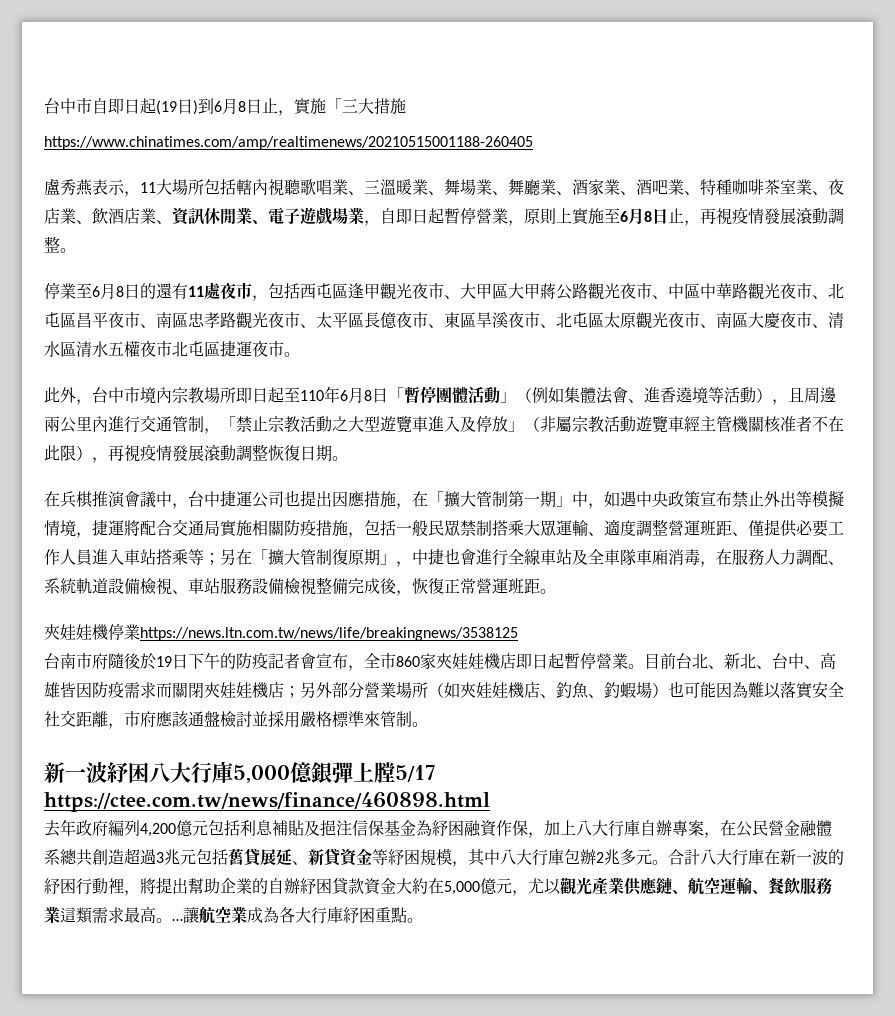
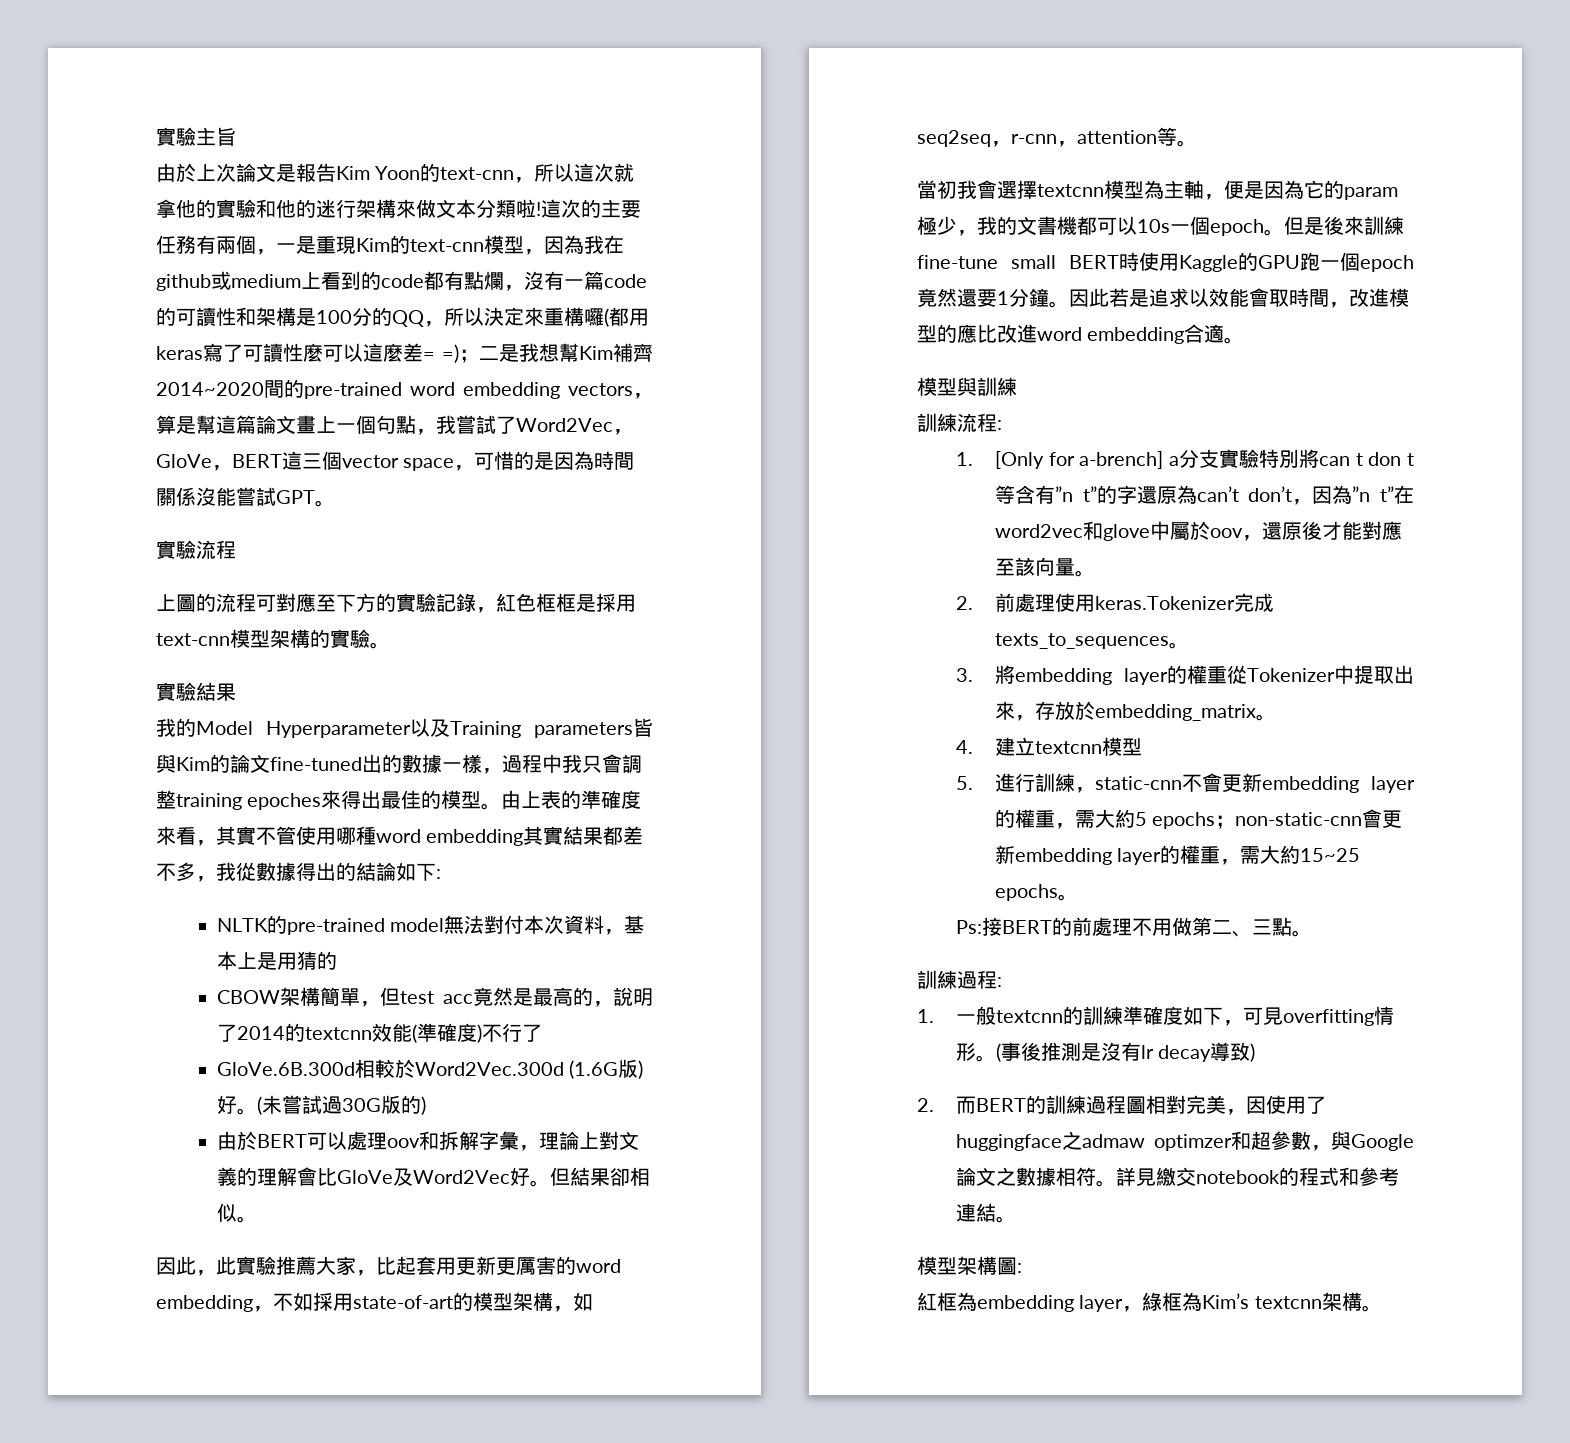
- 台中市自即日起(19日)到6月8日止，實施「三大措施
- https://www.chinatimes.com/amp/realtimenews/20210515001188-260405
- 盧秀燕表示，11大場所包括轄內視聽歌唱業、三溫暖業、舞場業、舞廳業、酒家業、酒吧業、特種咖啡茶室業、夜店業、飲酒店業、資訊休閒業、電子遊戲場業，自即日起暫停營業，原則上實施至6月8日止，再視疫情發展滾動調整。
- 停業至6月8日的還有11處夜市，包括西屯區逢甲觀光夜市、大甲區大甲蔣公路觀光夜市、中區中華路觀光夜市、北屯區昌平夜市、南區忠孝路觀光夜市、太平區長億夜市、東區旱溪夜市、北屯區太原觀光夜市、南區大慶夜市、清水區清水五權夜市北屯區捷運夜市。
- 此外，台中市境內宗教場所即日起至110年6月8日「暫停團體活動」（例如集體法會、進香遶境等活動），且周邊兩公里內進行交通管制，「禁止宗教活動之大型遊覽車進入及停放」（非屬宗教活動遊覽車經主管機關核准者不在此限），再視疫情發展滾動調整恢復日期。
- 在兵棋推演會議中，台中捷運公司也提出因應措施，在「擴大管制第一期」中，如遇中央政策宣布禁止外出等模擬情境，捷運將配合交通局實施相關防疫措施，包括一般民眾禁制搭乘大眾運輸、適度調整營運班距、僅提供必要工作人員進入車站搭乘等；另在「擴大管制復原期」，中捷也會進行全線車站及全車隊車廂消毒，在服務人力調配、系統軌道設備檢視、車站服務設備檢視整備完成後，恢復正常營運班距。
- 夾娃娃機停業https://news.ltn.com.tw/news/life/breakingnews/3538125
- 台南市府隨後於19日下午的防疫記者會宣布，全市860家夾娃娃機店即日起暫停營業。目前台北、新北、台中、高雄皆因防疫需求而關閉夾娃娃機店；另外部分營業場所（如夾娃娃機店、釣魚、釣蝦場）也可能因為難以落實安全社交距離，市府應該通盤檢討並採用嚴格標準來管制。
- 新一波紓困八大行庫5,000億銀彈上膛5/17 https://ctee.com.tw/news/finance/460898.html
- 去年政府編列4,200億元包括利息補貼及挹注信保基金為紓困融資作保，加上八大行庫自辦專案，在公民營金融體系總共創造超過3兆元包括舊貸展延、新貸資金等紓困規模，其中八大行庫包辦2兆多元。合計八大行庫在新一波的紓困行動裡，將提出幫助企業的自辦紓困貸款資金大約在5,000億元，尤以觀光產業供應鏈、航空運輸、餐飲服務業這類需求最高。…讓航空業成為各大行庫紓困重點。
+ 實驗主旨
+ 由於上次論文是報告Kim Yoon的text-cnn，所以這次就拿他的實驗和他的迷行架構來做文本分類啦!這次的主要任務有兩個，一是重現Kim的text-cnn模型，因為我在github或medium上看到的code都有點爛，沒有一篇code的可讀性和架構是100分的QQ，所以決定來重構囉(都用keras寫了可讀性麼可以這麼差= =)；二是我想幫Kim補齊2014~2020間的pre-trained word embedding vectors，算是幫這篇論文畫上一個句點，我嘗試了Word2Vec，GloVe，BERT這三個vector space，可惜的是因為時間關係沒能嘗試GPT。
+ 實驗流程
+ 上圖的流程可對應至下方的實驗記錄，紅色框框是採用text-cnn模型架構的實驗。
+ 實驗結果
+ 我的Model Hyperparameter以及Training parameters皆與Kim的論文fine-tuned出的數據一樣，過程中我只會調整training epoches來得出最佳的模型。由上表的準確度來看，其實不管使用哪種word embedding其實結果都差不多，我從數據得出的結論如下:
+ NLTK的pre-trained model無法對付本次資料，基本上是用猜的
+ CBOW架構簡單，但test acc竟然是最高的，說明了2014的textcnn效能(準確度)不行了
+ GloVe.6B.300d相較於Word2Vec.300d (1.6G版)好。(未嘗試過30G版的)
+ 由於BERT可以處理oov和拆解字彙，理論上對文義的理解會比GloVe及Word2Vec好。但結果卻相似。
+ 因此，此實驗推薦大家，比起套用更新更厲害的word embedding，不如採用state-of-art的模型架構，如seq2seq，r-cnn，attention等。
+ 當初我會選擇textcnn模型為主軸，便是因為它的param極少，我的文書機都可以10s一個epoch。但是後來訓練fine-tune small BERT時使用Kaggle的GPU跑一個epoch竟然還要1分鐘。因此若是追求以效能會取時間，改進模型的應比改進word embedding合適。
+ 模型與訓練
+ 訓練流程:
+ 1. [Only for a-brench] a分支實驗特別將can t don t等含有”n t”的字還原為can’t don’t，因為”n t”在word2vec和glove中屬於oov，還原後才能對應至該向量。
+ 2.前處理使用keras.Tokenizer完成texts_to_sequences。
+ 3.將embedding layer的權重從Tokenizer中提取出來，存放於embedding_matrix。
+ 4.建立textcnn模型
+ 5.進行訓練，static-cnn不會更新embedding layer的權重，需大約5 epochs；non-static-cnn會更新embedding layer的權重，需大約15~25 epochs。
+ Ps:接BERT的前處理不用做第二、三點。
+ 訓練過程:
+ 1.一般textcnn的訓練準確度如下，可見overfitting情形。(事後推測是沒有lr decay導致)
+ 2.而BERT的訓練過程圖相對完美，因使用了huggingface之admaw optimzer和超參數，與Google論文之數據相符。詳見繳交notebook的程式和參考連結。
+ 模型架構圖:
+ 紅框為embedding layer，綠框為Kim’s textcnn架構。

